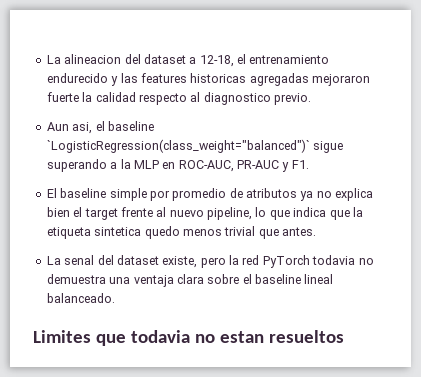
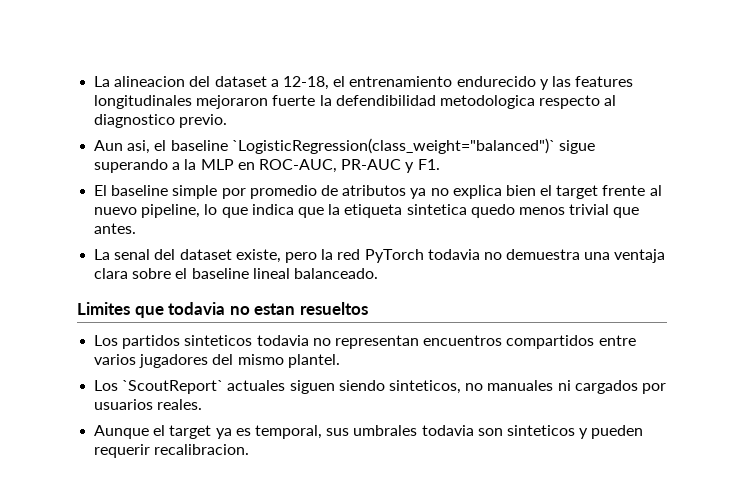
- La alineacion del dataset a 12-18, el entrenamiento endurecido y las features historicas agregadas mejoraron fuerte la calidad respecto al diagnostico previo.
+ La alineacion del dataset a 12-18, el entrenamiento endurecido y las features longitudinales mejoraron fuerte la defendibilidad metodologica respecto al diagnostico previo.
+ Los partidos sinteticos todavia no representan encuentros compartidos entre varios jugadores del mismo plantel.
+ Los `ScoutReport` actuales siguen siendo sinteticos, no manuales ni cargados por usuarios reales.
+ Aunque el target ya es temporal, sus umbrales todavia son sinteticos y pueden requerir recalibracion.

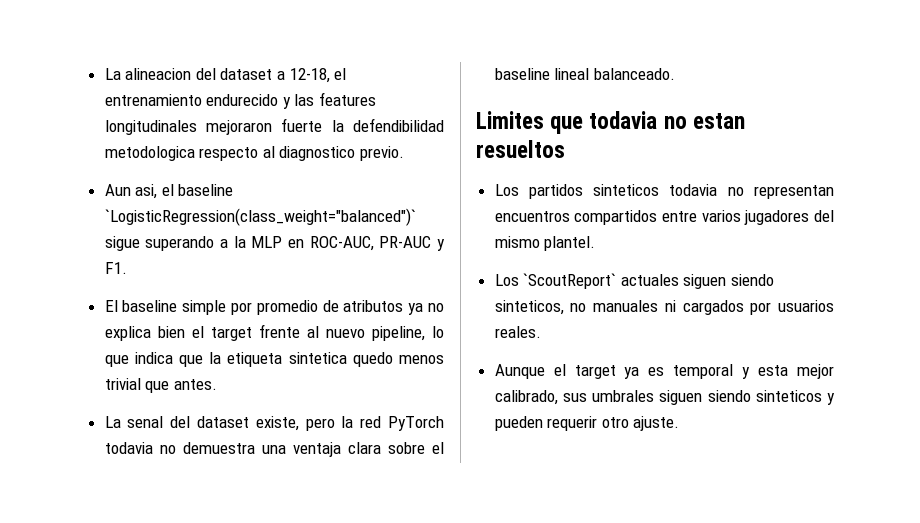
- Aunque el target ya es temporal, sus umbrales todavia son sinteticos y pueden requerir recalibracion.
+ Aunque el target ya es temporal y esta mejor calibrado, sus umbrales siguen siendo sinteticos y pueden requerir otro ajuste.

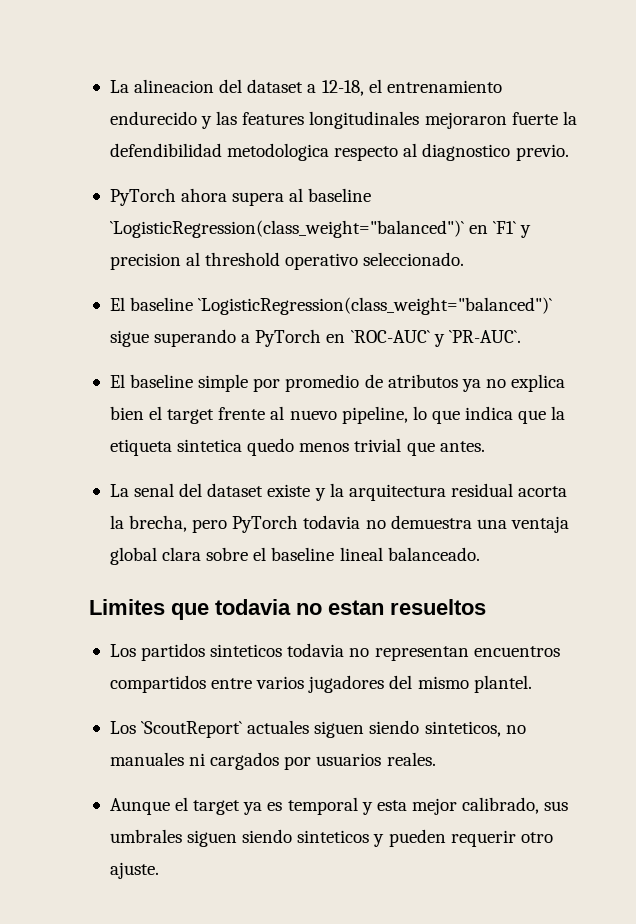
- Aun asi, el baseline `LogisticRegression(class_weight="balanced")` sigue superando a la MLP en ROC-AUC, PR-AUC y F1.
+ PyTorch ahora supera al baseline `LogisticRegression(class_weight="balanced")` en `F1` y precision al threshold operativo seleccionado.
+ El baseline `LogisticRegression(class_weight="balanced")` sigue superando a PyTorch en `ROC-AUC` y `PR-AUC`.
- La senal del dataset existe, pero la red PyTorch todavia no demuestra una ventaja clara sobre el baseline lineal balanceado.
+ La senal del dataset existe y la arquitectura residual acorta la brecha, pero PyTorch todavia no demuestra una ventaja global clara sobre el baseline lineal balanceado.

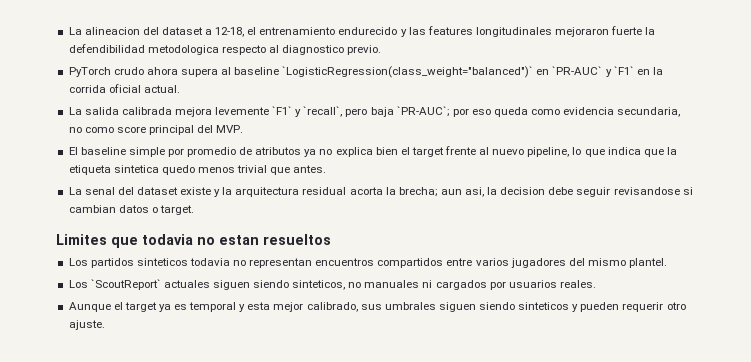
- PyTorch ahora supera al baseline `LogisticRegression(class_weight="balanced")` en `F1` y precision al threshold operativo seleccionado.
- El baseline `LogisticRegression(class_weight="balanced")` sigue superando a PyTorch en `ROC-AUC` y `PR-AUC`.
+ PyTorch crudo ahora supera al baseline `LogisticRegression(class_weight="balanced")` en `PR-AUC` y `F1` en la corrida oficial actual.
+ La salida calibrada mejora levemente `F1` y `recall`, pero baja `PR-AUC`; por eso queda como evidencia secundaria, no como score principal del MVP.
- La senal del dataset existe y la arquitectura residual acorta la brecha, pero PyTorch todavia no demuestra una ventaja global clara sobre el baseline lineal balanceado.
+ La senal del dataset existe y la arquitectura residual acorta la brecha; aun asi, la decision debe seguir revisandose si cambian datos o target.

